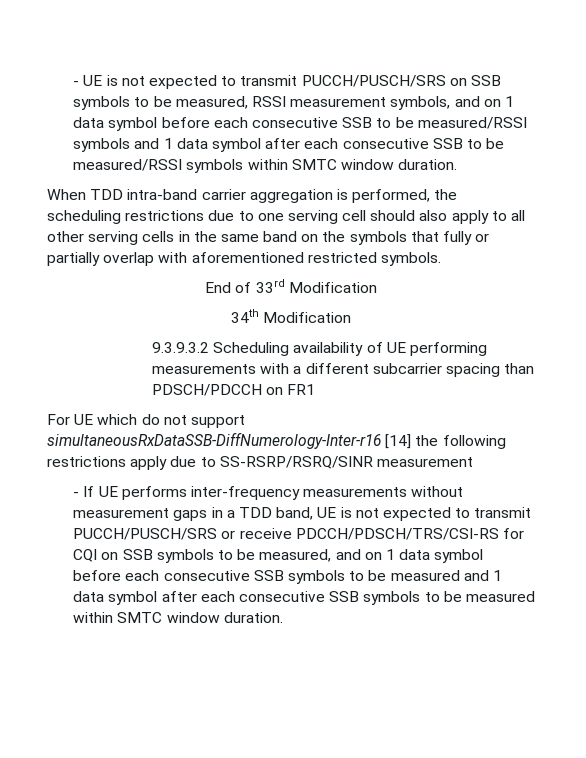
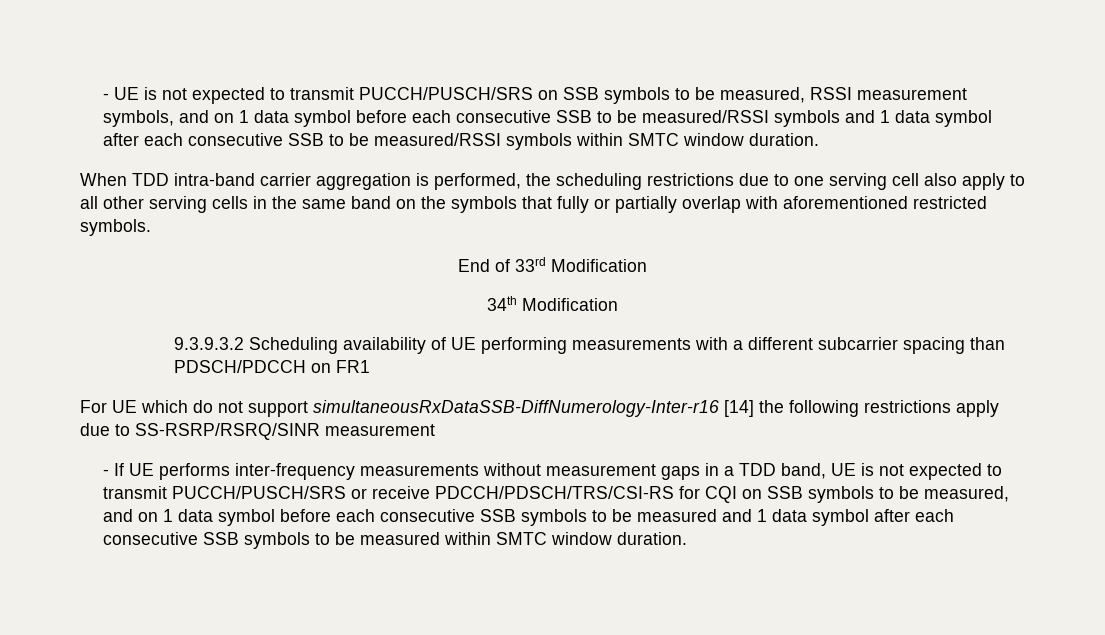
- When TDD intra-band carrier aggregation is performed, the scheduling restrictions due to one serving cell should also apply to all other serving cells in the same band on the symbols that fully or partially overlap with aforementioned restricted symbols.
+ When TDD intra-band carrier aggregation is performed, the scheduling restrictions due to one serving cell also apply to all other serving cells in the same band on the symbols that fully or partially overlap with aforementioned restricted symbols.

